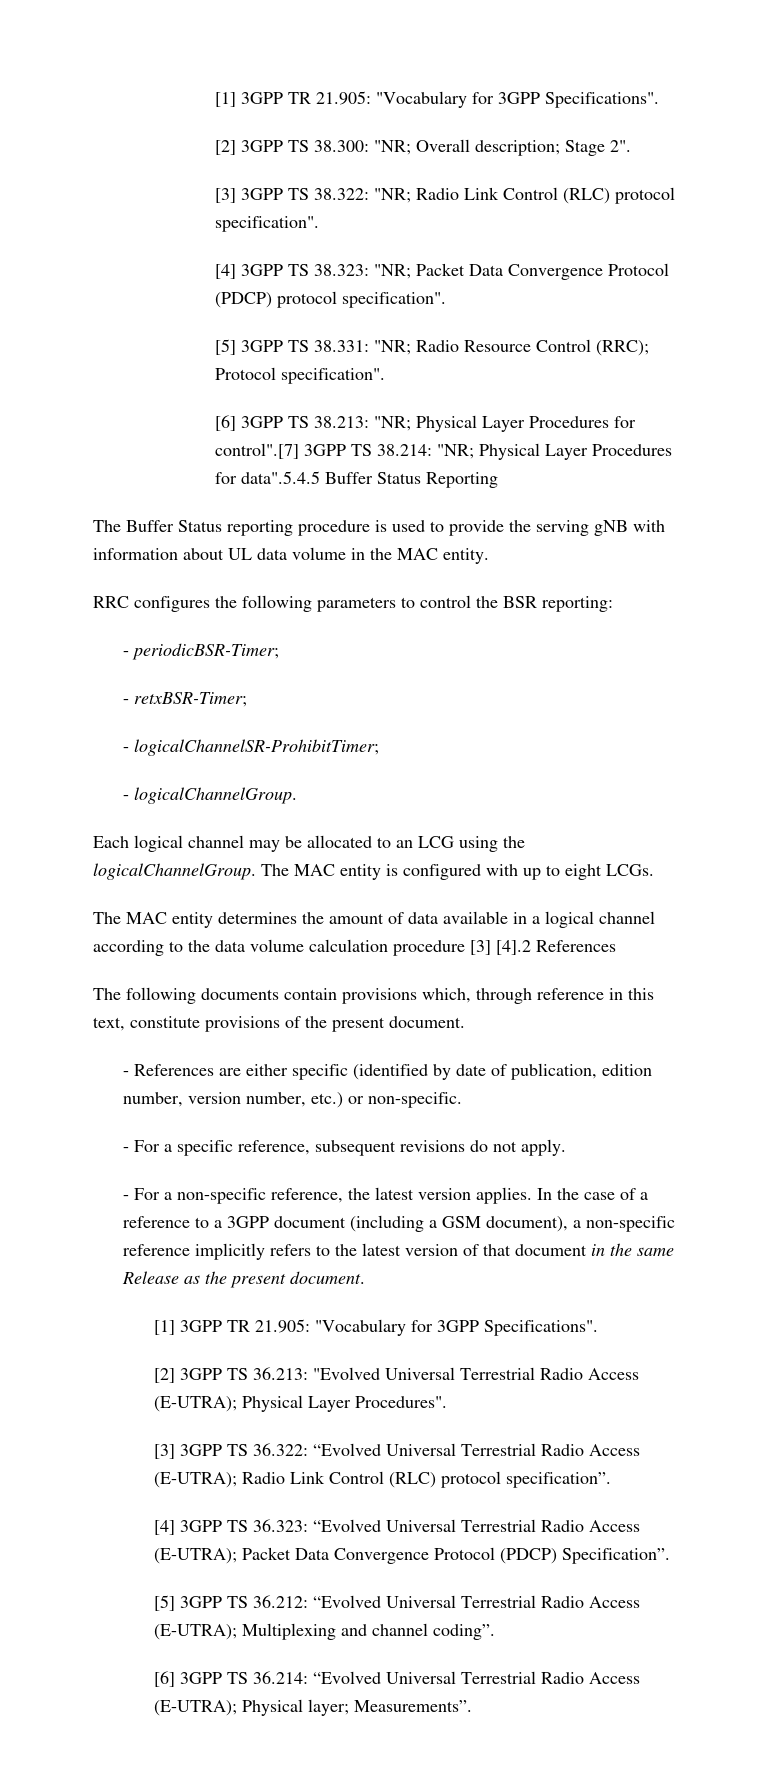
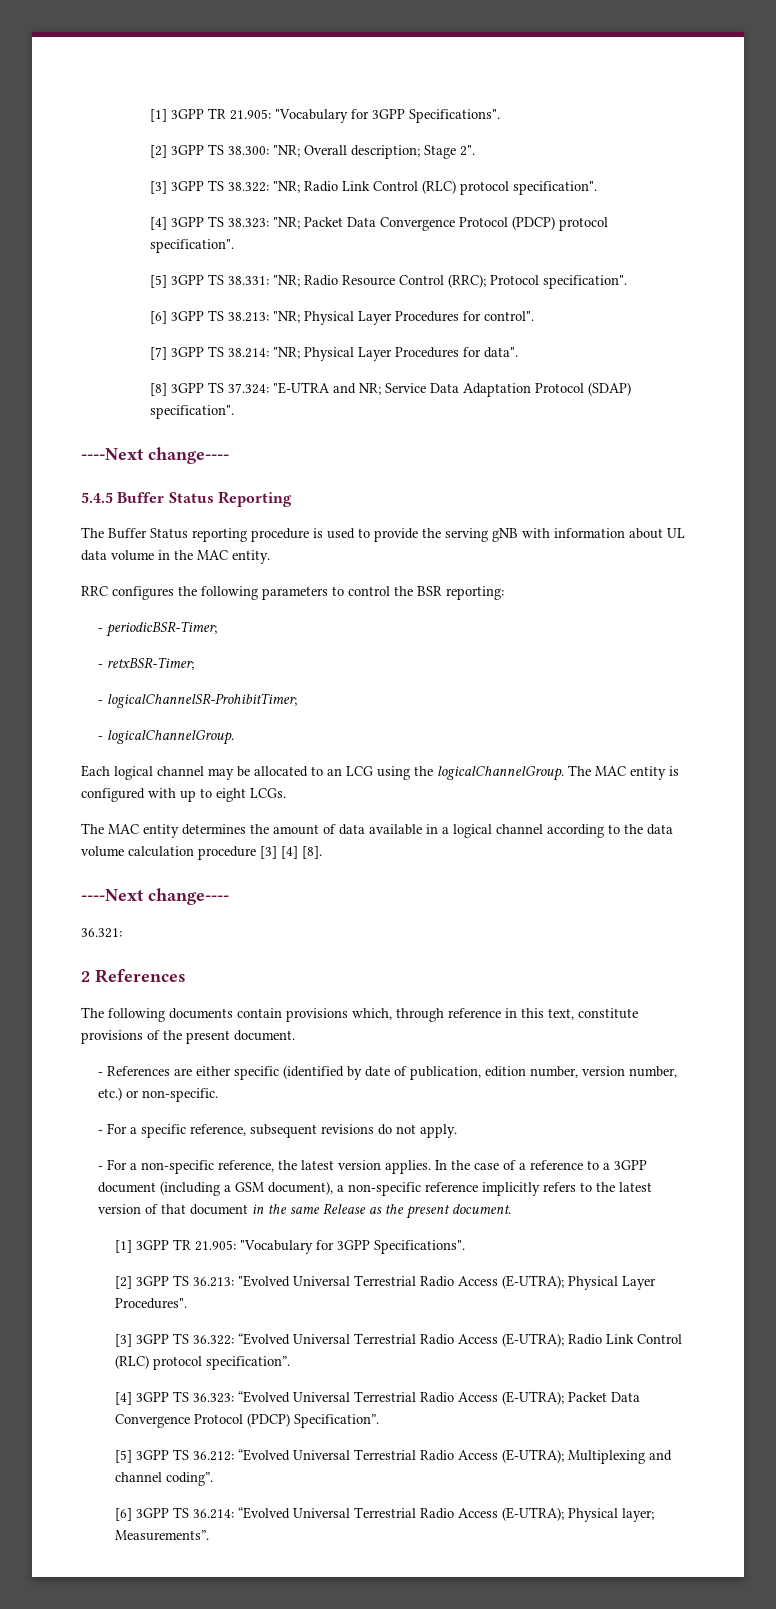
- [6] 3GPP TS 38.213: "NR; Physical Layer Procedures for control".[7] 3GPP TS 38.214: "NR; Physical Layer Procedures for data".5.4.5 Buffer Status Reporting
+ [6] 3GPP TS 38.213: "NR; Physical Layer Procedures for control".
+ [7] 3GPP TS 38.214: "NR; Physical Layer Procedures for data".
+ [8] 3GPP TS 37.324: "E-UTRA and NR; Service Data Adaptation Protocol (SDAP) specification".
+ ----Next change----
+ 5.4.5 Buffer Status Reporting
- The MAC entity determines the amount of data available in a logical channel according to the data volume calculation procedure [3] [4].2 References
+ The MAC entity determines the amount of data available in a logical channel according to the data volume calculation procedure [3] [4] [8].
+ ----Next change----
+ 36.321:
+ 2 References

